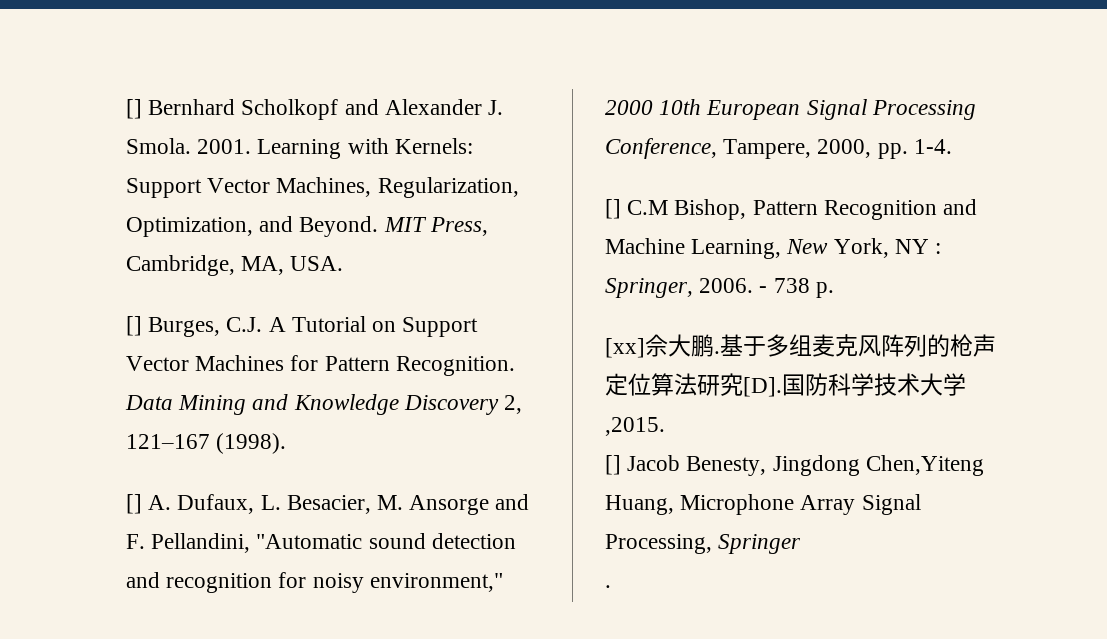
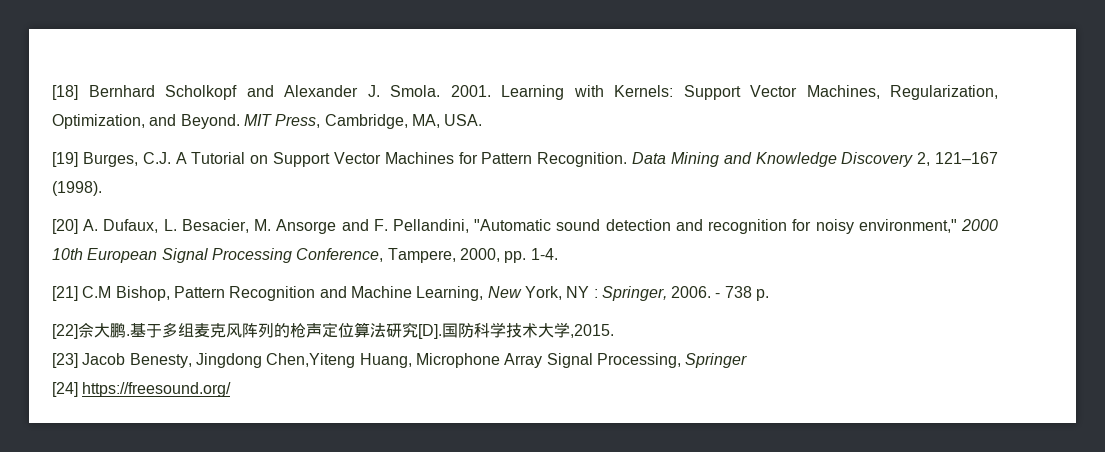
- [] Bernhard Scholkopf and Alexander J. Smola.
+ [18] Bernhard Scholkopf and Alexander J. Smola.
- [] Burges, C.J. A Tutorial on Support Vector Machines for Pattern Recognition.
+ [19] Burges, C.J. A Tutorial on Support Vector Machines for Pattern Recognition.
- [] A. Dufaux, L. Besacier, M. Ansorge and F. Pellandini, "Automatic sound detection and recognition for noisy environment," 2000 10th European Signal Processing Conference, Tampere, 2000, pp. 1-4.
+ [20] A. Dufaux, L. Besacier, M. Ansorge and F. Pellandini, "Automatic sound detection and recognition for noisy environment," 2000 10th European Signal Processing Conference, Tampere, 2000, pp. 1-4.
- [] C.M Bishop, Pattern Recognition and Machine Learning, New York, NY : Springer, 2006.
+ [21] C.M Bishop, Pattern Recognition and Machine Learning, New York, NY : Springer, 2006.
- [xx]佘大鹏.
+ [22]佘大鹏.
- [] Jacob Benesty, Jingdong Chen,Yiteng Huang, Microphone Array Signal Processing, Springer
- .
+ [23] Jacob Benesty, Jingdong Chen,Yiteng Huang, Microphone Array Signal Processing, Springer
+ [24] https://freesound.org/

